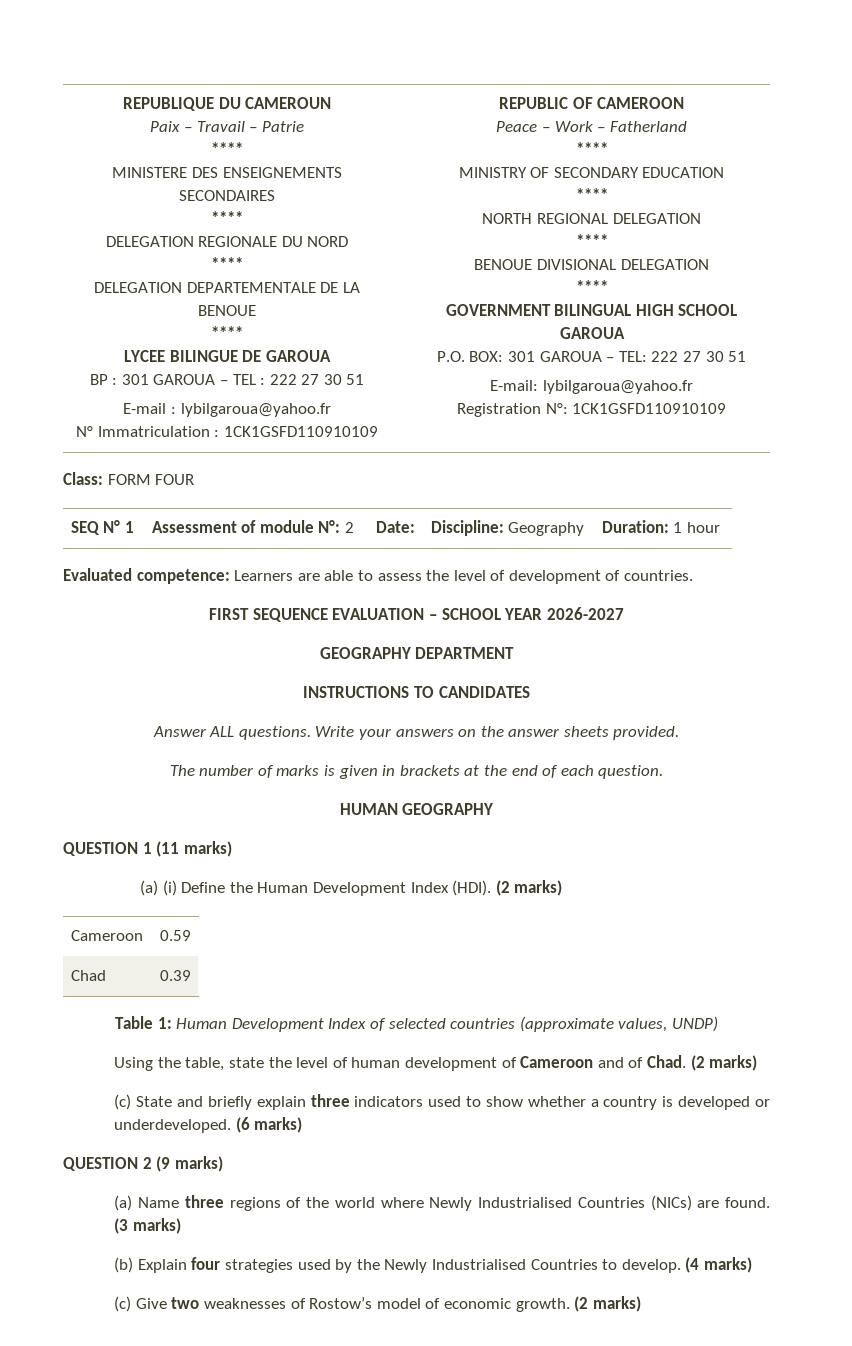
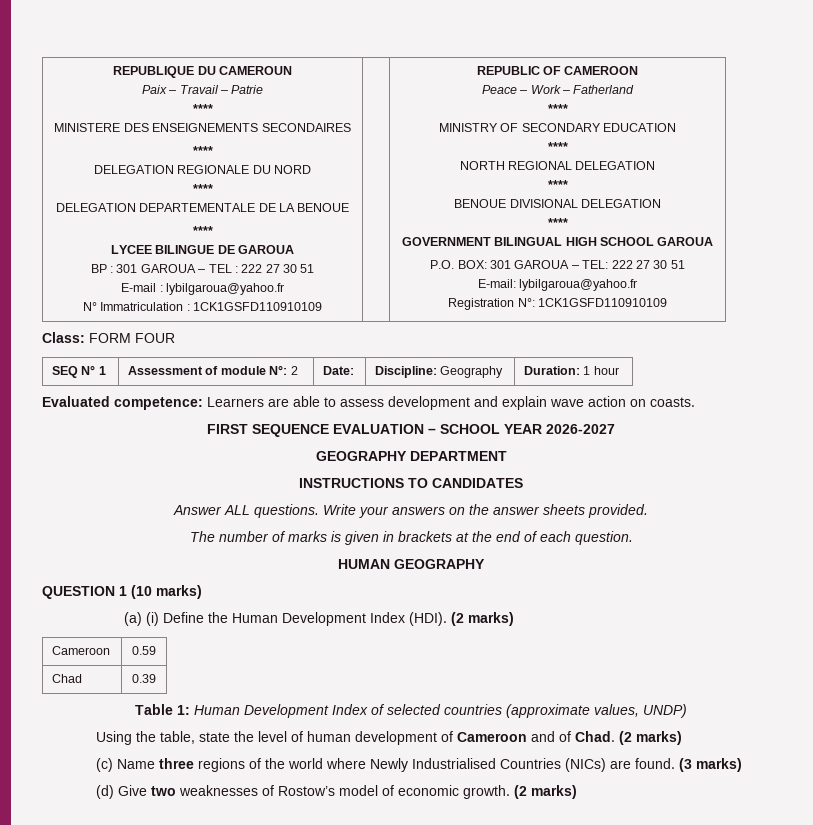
- Evaluated competence: Learners are able to assess the level of development of countries.
+ Evaluated competence: Learners are able to assess development and explain wave action on coasts.
- QUESTION 1 (11 marks)
+ QUESTION 1 (10 marks)
- (c) State and briefly explain three indicators used to show whether a country is developed or underdeveloped. (6 marks)
- QUESTION 2 (9 marks)
- (a) Name three regions of the world where Newly Industrialised Countries (NICs) are found.
+ (c) Name three regions of the world where Newly Industrialised Countries (NICs) are found.
- (b) Explain four strategies used by the Newly Industrialised Countries to develop. (4 marks)
- (c) Give two weaknesses of Rostow’s model of economic growth.
+ (d) Give two weaknesses of Rostow’s model of economic growth.

